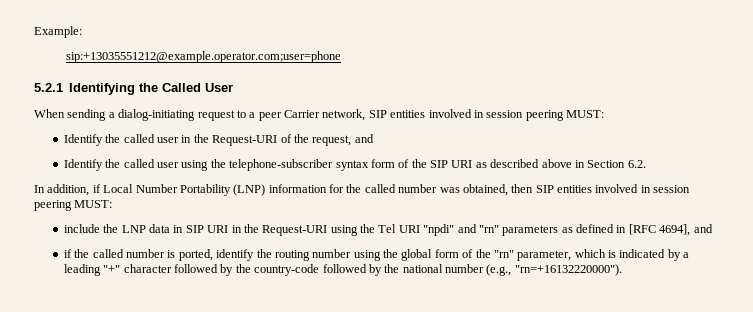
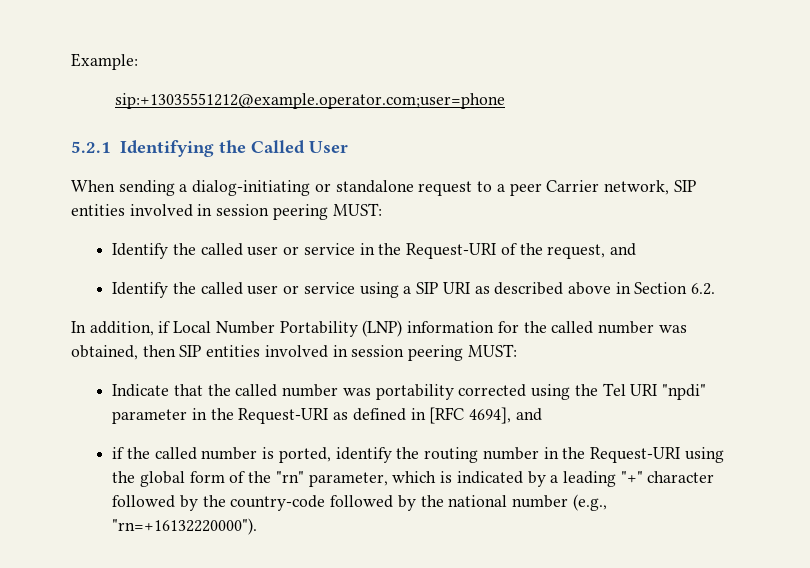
- When sending a dialog-initiating request to a peer Carrier network, SIP entities involved in session peering MUST:
+ When sending a dialog-initiating or standalone request to a peer Carrier network, SIP entities involved in session peering MUST:
- Identify the called user in the Request-URI of the request, and
+ Identify the called user or service in the Request-URI of the request, and
- Identify the called user using the telephone-subscriber syntax form of the SIP URI as described above in Section 6.2.
+ Identify the called user or service using a SIP URI as described above in Section 6.2.
- include the LNP data in SIP URI in the Request-URI using the Tel URI "npdi" and "rn" parameters as defined in [RFC 4694], and
+ Indicate that the called number was portability corrected using the Tel URI "npdi" parameter in the Request-URI as defined in [RFC 4694], and
- if the called number is ported, identify the routing number using the global form of the "rn" parameter, which is indicated by a leading "+" character followed by the country-code followed by the national number (e.g., "rn=+16132220000").
+ if the called number is ported, identify the routing number in the Request-URI using the global form of the "rn" parameter, which is indicated by a leading "+" character followed by the country-code followed by the national number (e.g., "rn=+16132220000").

